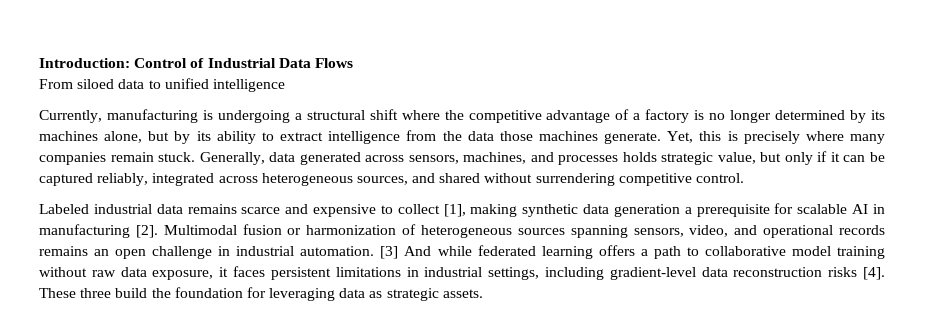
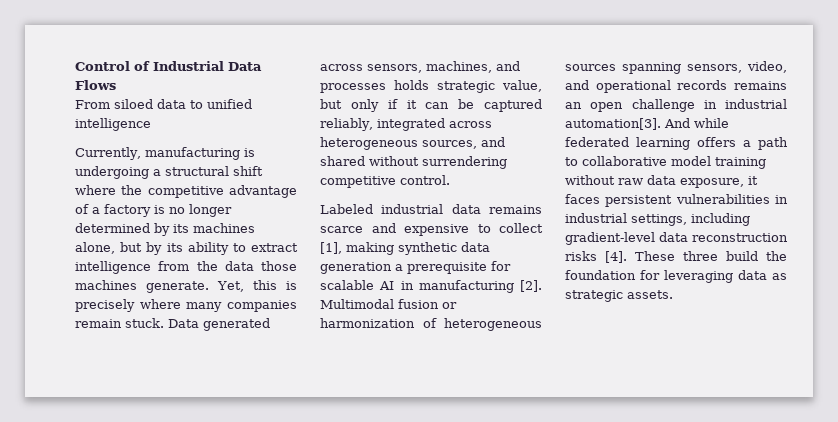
- Introduction: Control of Industrial Data Flows
+ Control of Industrial Data Flows
- Generally, data generated across sensors, machines, and processes holds strategic value, but only if it can be captured reliably, integrated across heterogeneous sources, and shared without surrendering competitive control.
+ Data generated across sensors, machines, and processes holds strategic value, but only if it can be captured reliably, integrated across heterogeneous sources, and shared without surrendering competitive control.
- Multimodal fusion or harmonization of heterogeneous sources spanning sensors, video, and operational records remains an open challenge in industrial automation. [3] And while federated learning offers a path to collaborative model training without raw data exposure, it faces persistent limitations in industrial settings, including gradient-level data reconstruction risks [4].
+ Multimodal fusion or harmonization of heterogeneous sources spanning sensors, video, and operational records remains an open challenge in industrial automation[3]. And while federated learning offers a path to collaborative model training without raw data exposure, it faces persistent vulnerabilities in industrial settings, including gradient-level data reconstruction risks [4].

